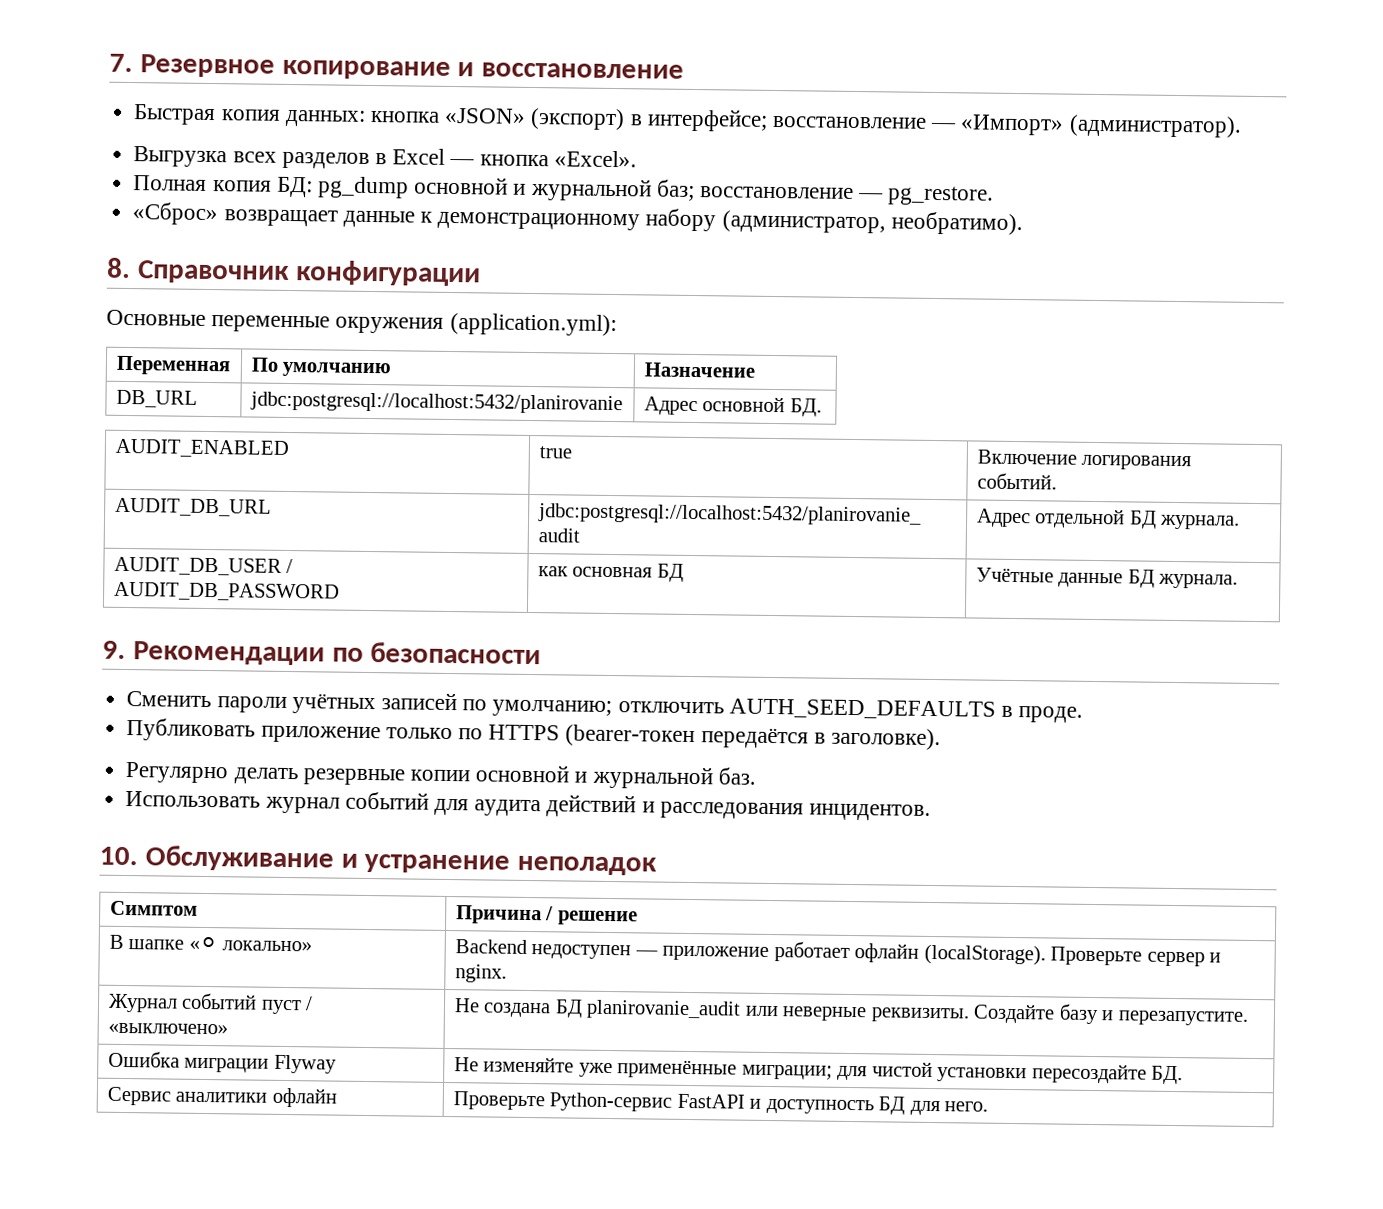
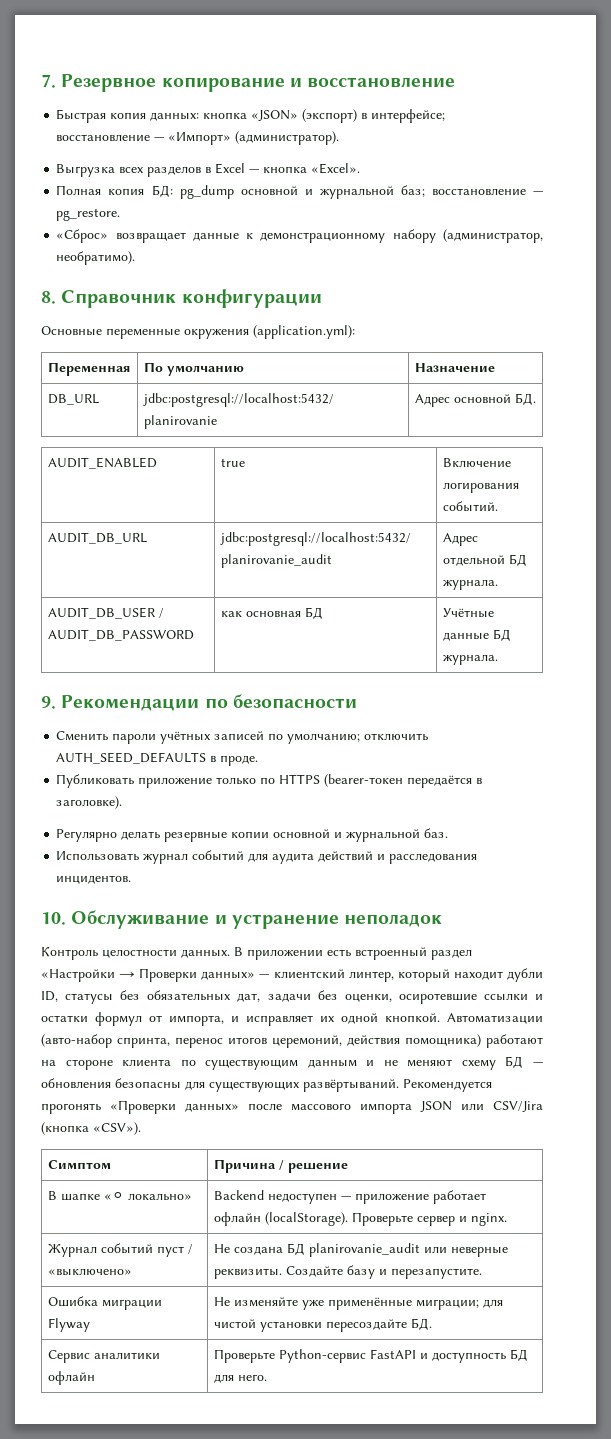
+ Контроль целостности данных. В приложении есть встроенный раздел «Настройки → Проверки данных» — клиентский линтер, который находит дубли ID, статусы без обязательных дат, задачи без оценки, осиротевшие ссылки и остатки формул от импорта, и исправляет их одной кнопкой. Автоматизации (авто-набор спринта, перенос итогов церемоний, действия помощника) работают на стороне клиента по существующим данным и не меняют схему БД — обновления безопасны для существующих развёртываний. Рекомендуется прогонять «Проверки данных» после массового импорта JSON или CSV/Jira (кнопка «CSV»).

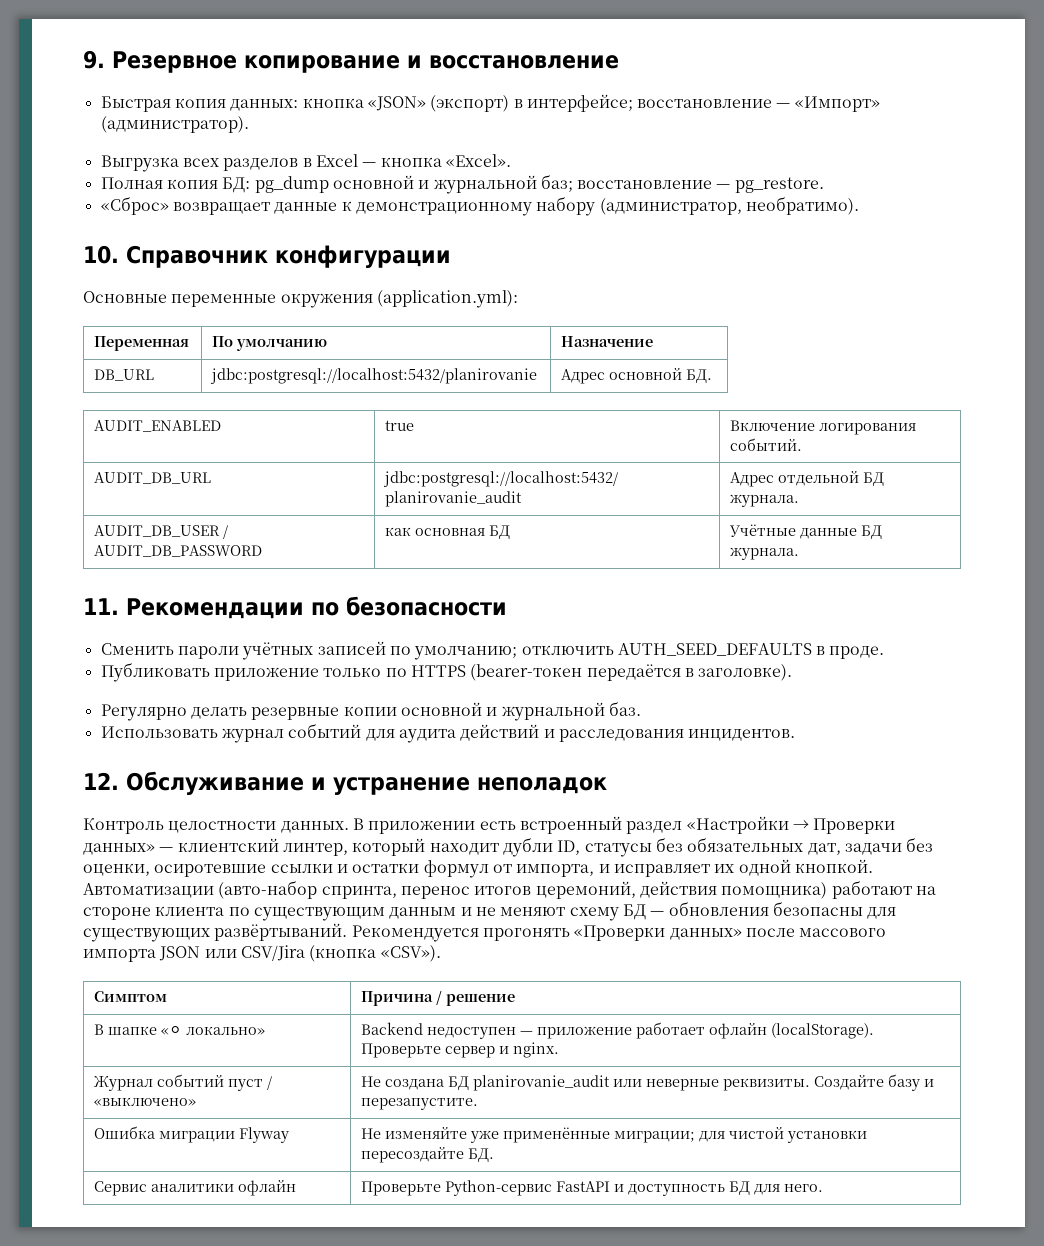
- 7. Резервное копирование и восстановление
+ 9. Резервное копирование и восстановление
- 8. Справочник конфигурации
+ 10. Справочник конфигурации
- 9. Рекомендации по безопасности
+ 11. Рекомендации по безопасности
- 10. Обслуживание и устранение неполадок
+ 12. Обслуживание и устранение неполадок

